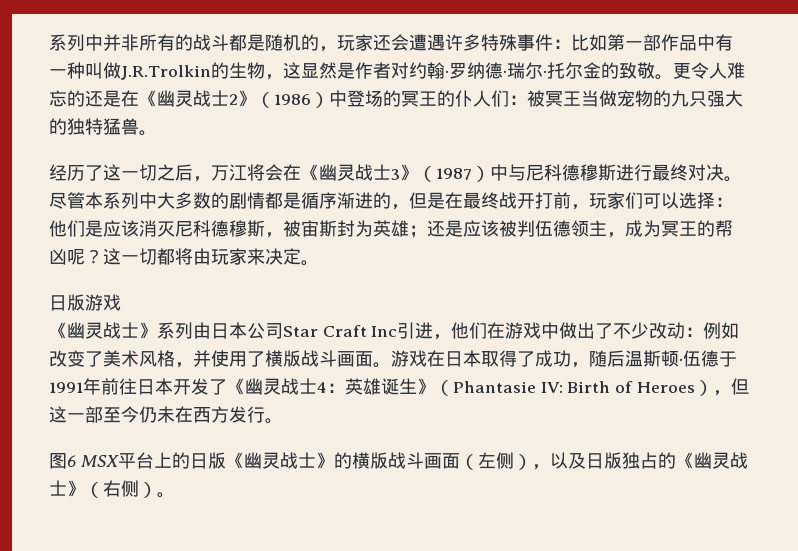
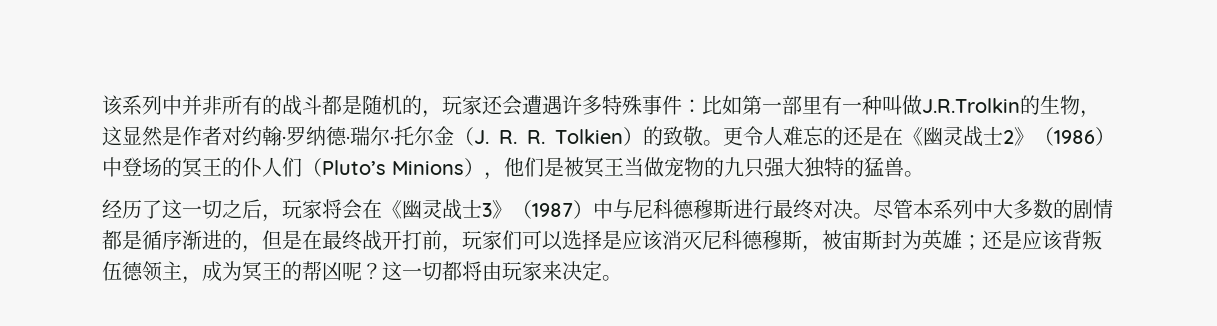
- 系列中并非所有的战斗都是随机的，玩家还会遭遇许多特殊事件：比如第一部作品中有一种叫做J.R.Trolkin的生物，这显然是作者对约翰·罗纳德·瑞尔·托尔金的致敬。
+ 该系列中并非所有的战斗都是随机的，玩家还会遭遇许多特殊事件：比如第一部里有一种叫做J.R.Trolkin的生物，这显然是作者对约翰·罗纳德·瑞尔·托尔金（J. R. R. Tolkien）的致敬。
- 更令人难忘的还是在《幽灵战士2》（1986）中登场的冥王的仆人们：被冥王当做宠物的九只强大的独特猛兽。
+ 更令人难忘的还是在《幽灵战士2》（1986）中登场的冥王的仆人们（Pluto’s Minions），他们是被冥王当做宠物的九只强大独特的猛兽。
- 经历了这一切之后，万江将会在《幽灵战士3》（1987）中与尼科德穆斯进行最终对决。
+ 经历了这一切之后，玩家将会在《幽灵战士3》（1987）中与尼科德穆斯进行最终对决。
- 尽管本系列中大多数的剧情都是循序渐进的，但是在最终战开打前，玩家们可以选择：他们是应该消灭尼科德穆斯，被宙斯封为英雄；还是应该被判伍德领主，成为冥王的帮凶呢？
+ 尽管本系列中大多数的剧情都是循序渐进的，但是在最终战开打前，玩家们可以选择是应该消灭尼科德穆斯，被宙斯封为英雄；还是应该背叛伍德领主，成为冥王的帮凶呢？
- 日版游戏
- 《幽灵战士》系列由日本公司Star Craft Inc引进，他们在游戏中做出了不少改动：例如改变了美术风格，并使用了横版战斗画面。游戏在日本取得了成功，随后温斯顿·伍德于1991年前往日本开发了《幽灵战士4：英雄诞生》（Phantasie IV: Birth of Heroes），但这一部至今仍未在西方发行。
- 图6 MSX平台上的日版《幽灵战士》的横版战斗画面（左侧），以及日版独占的《幽灵战士》（右侧）。

